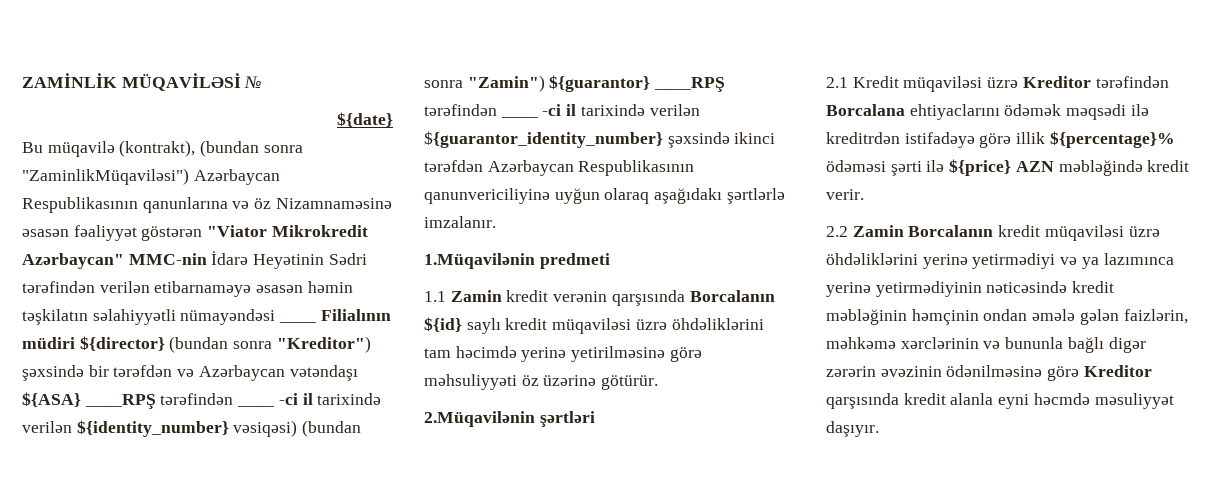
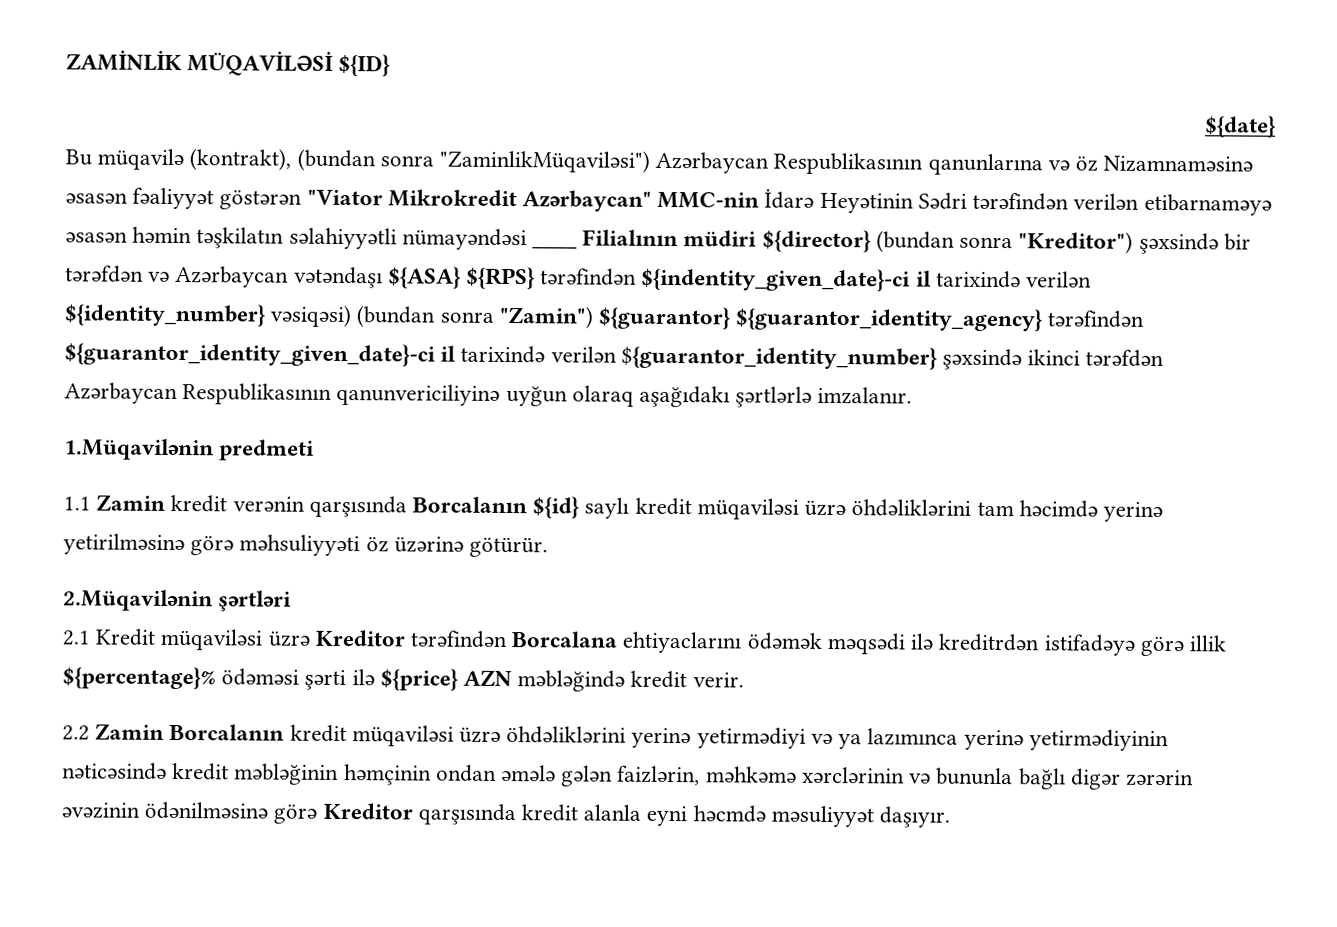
- ZAMİNLİK MÜQAVİLƏSİ №
+ ZAMİNLİK MÜQAVİLƏSİ ${ID}
- Bu müqavilə (kontrakt), (bundan sonra "ZaminlikMüqaviləsi") Azərbaycan Respublikasının qanunlarına və öz Nizamnaməsinə əsasən fəaliyyət göstərən "Viator Mikrokredit Azərbaycan" MMC-nin İdarə Heyətinin Sədri tərəfindən verilən etibarnaməyə əsasən həmin təşkilatın səlahiyyətli nümayəndəsi ____ Filialının müdiri ${director} (bundan sonra "Kreditor") şəxsində bir tərəfdən və Azərbaycan vətəndaşı ${ASA} ____RPŞ tərəfindən ____ -ci il tarixində verilən ${identity_number} vəsiqəsi) (bundan sonra "Zamin") ${guarantor} ____RPŞ tərəfindən ____ -ci il tarixində verilən ${guarantor_identity_number} şəxsində ikinci tərəfdən Azərbaycan Respublikasının qanunvericiliyinə uyğun olaraq aşağıdakı şərtlərlə imzalanır.
+ Bu müqavilə (kontrakt), (bundan sonra "ZaminlikMüqaviləsi") Azərbaycan Respublikasının qanunlarına və öz Nizamnaməsinə əsasən fəaliyyət göstərən "Viator Mikrokredit Azərbaycan" MMC-nin İdarə Heyətinin Sədri tərəfindən verilən etibarnaməyə əsasən həmin təşkilatın səlahiyyətli nümayəndəsi ____ Filialının müdiri ${director} (bundan sonra "Kreditor") şəxsində bir tərəfdən və Azərbaycan vətəndaşı ${ASA} ${RPS} tərəfindən ${indentity_given_date}-ci il tarixində verilən ${identity_number} vəsiqəsi) (bundan sonra "Zamin") ${guarantor} ${guarantor_identity_agency} tərəfindən ${guarantor_identity_given_date}-ci il tarixində verilən ${guarantor_identity_number} şəxsində ikinci tərəfdən Azərbaycan Respublikasının qanunvericiliyinə uyğun olaraq aşağıdakı şərtlərlə imzalanır.

